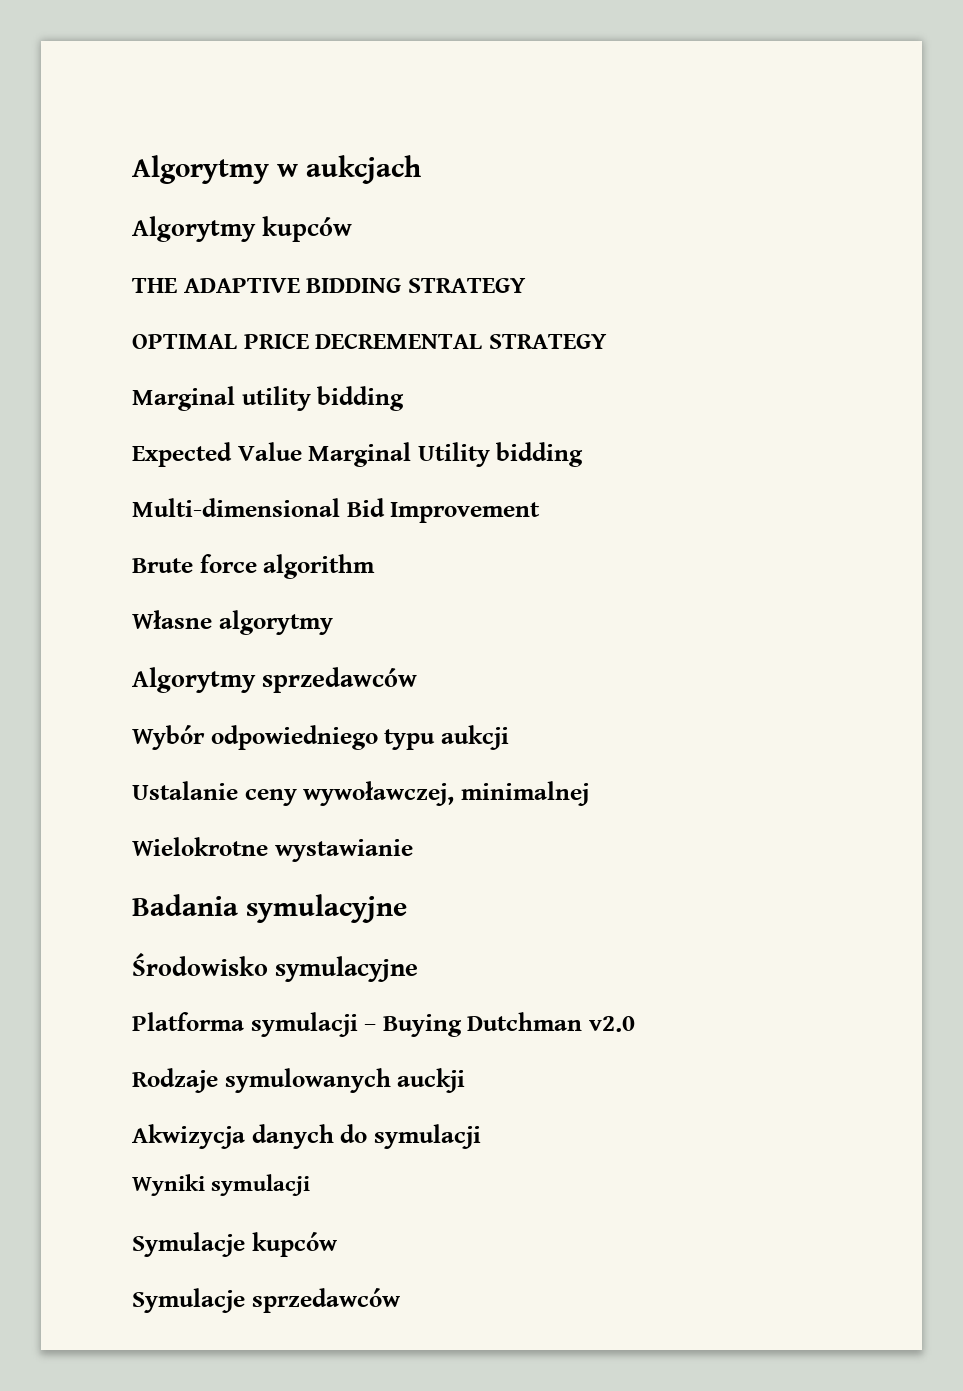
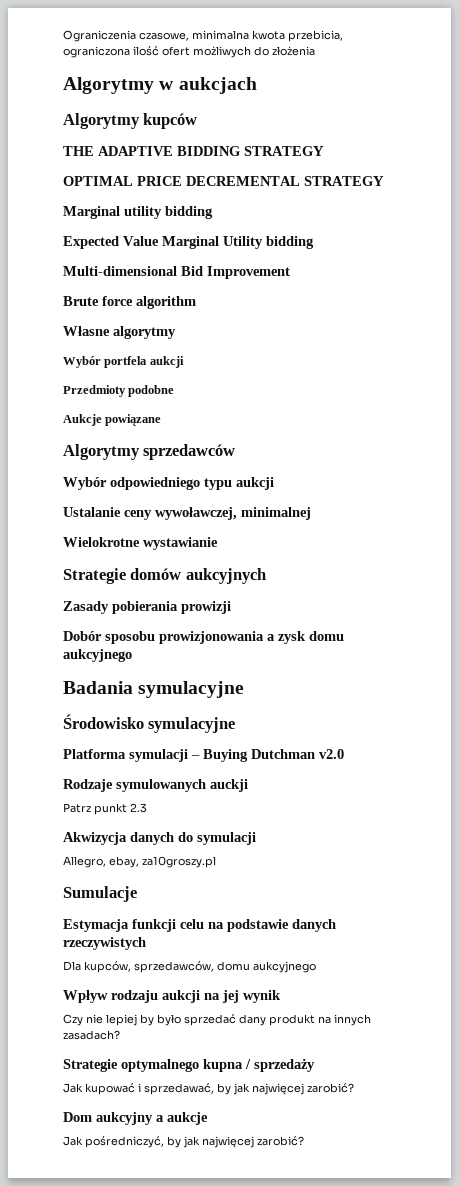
+ Ograniczenia czasowe, minimalna kwota przebicia, ograniczona ilość ofert możliwych do złożenia
+ Wybór portfela aukcji
+ Przedmioty podobne
+ Aukcje powiązane
+ Strategie domów aukcyjnych
+ Zasady pobierania prowizji
+ Dobór sposobu prowizjonowania a zysk domu aukcyjnego
+ Patrz punkt 2.3
- Wyniki symulacji
- Symulacje kupców
- Symulacje sprzedawców
+ Allegro, ebay, za10groszy.pl
+ Sumulacje
+ Estymacja funkcji celu na podstawie danych rzeczywistych
+ Dla kupców, sprzedawców, domu aukcyjnego
+ Wpływ rodzaju aukcji na jej wynik
+ Czy nie lepiej by było sprzedać dany produkt na innych zasadach?
+ Strategie optymalnego kupna / sprzedaży
+ Jak kupować i sprzedawać, by jak najwięcej zarobić?
+ Dom aukcyjny a aukcje
+ Jak pośredniczyć, by jak najwięcej zarobić?

